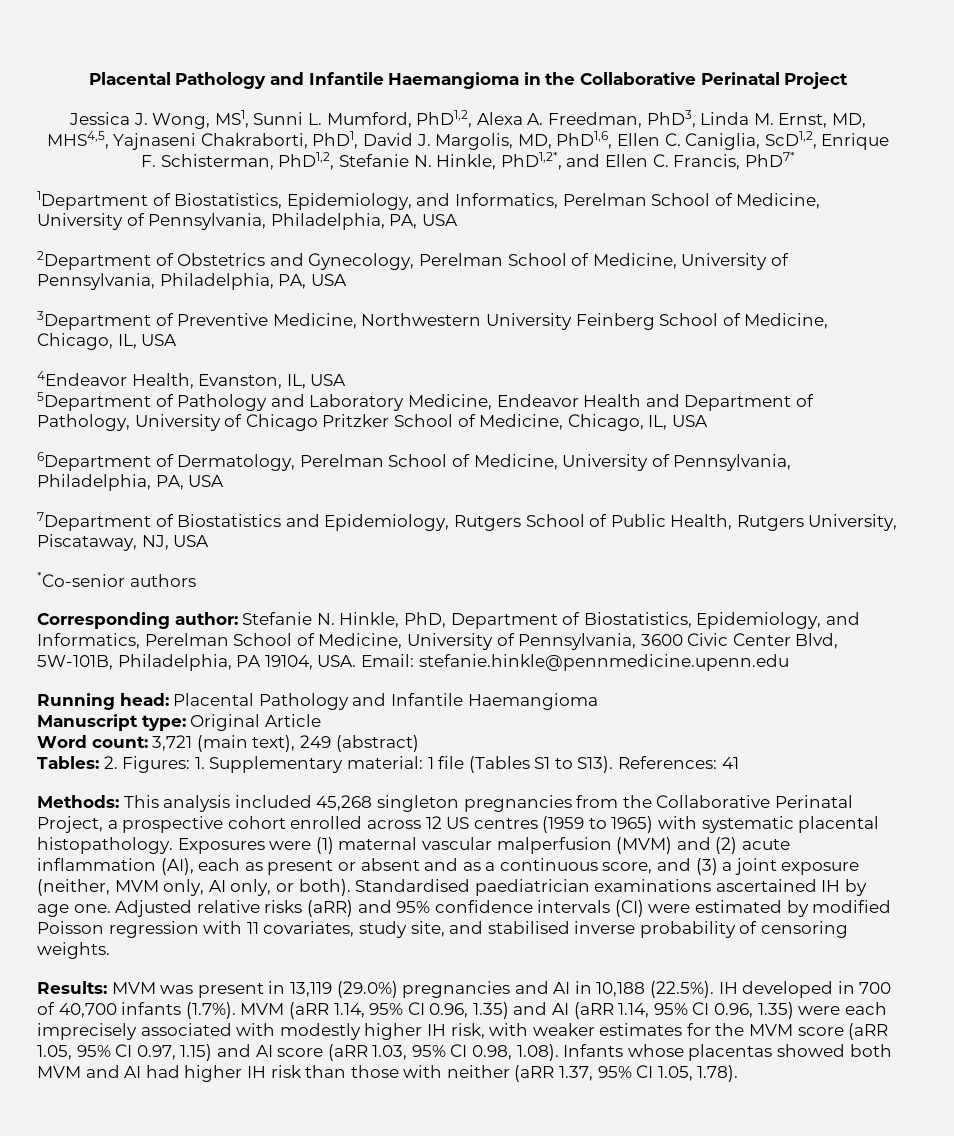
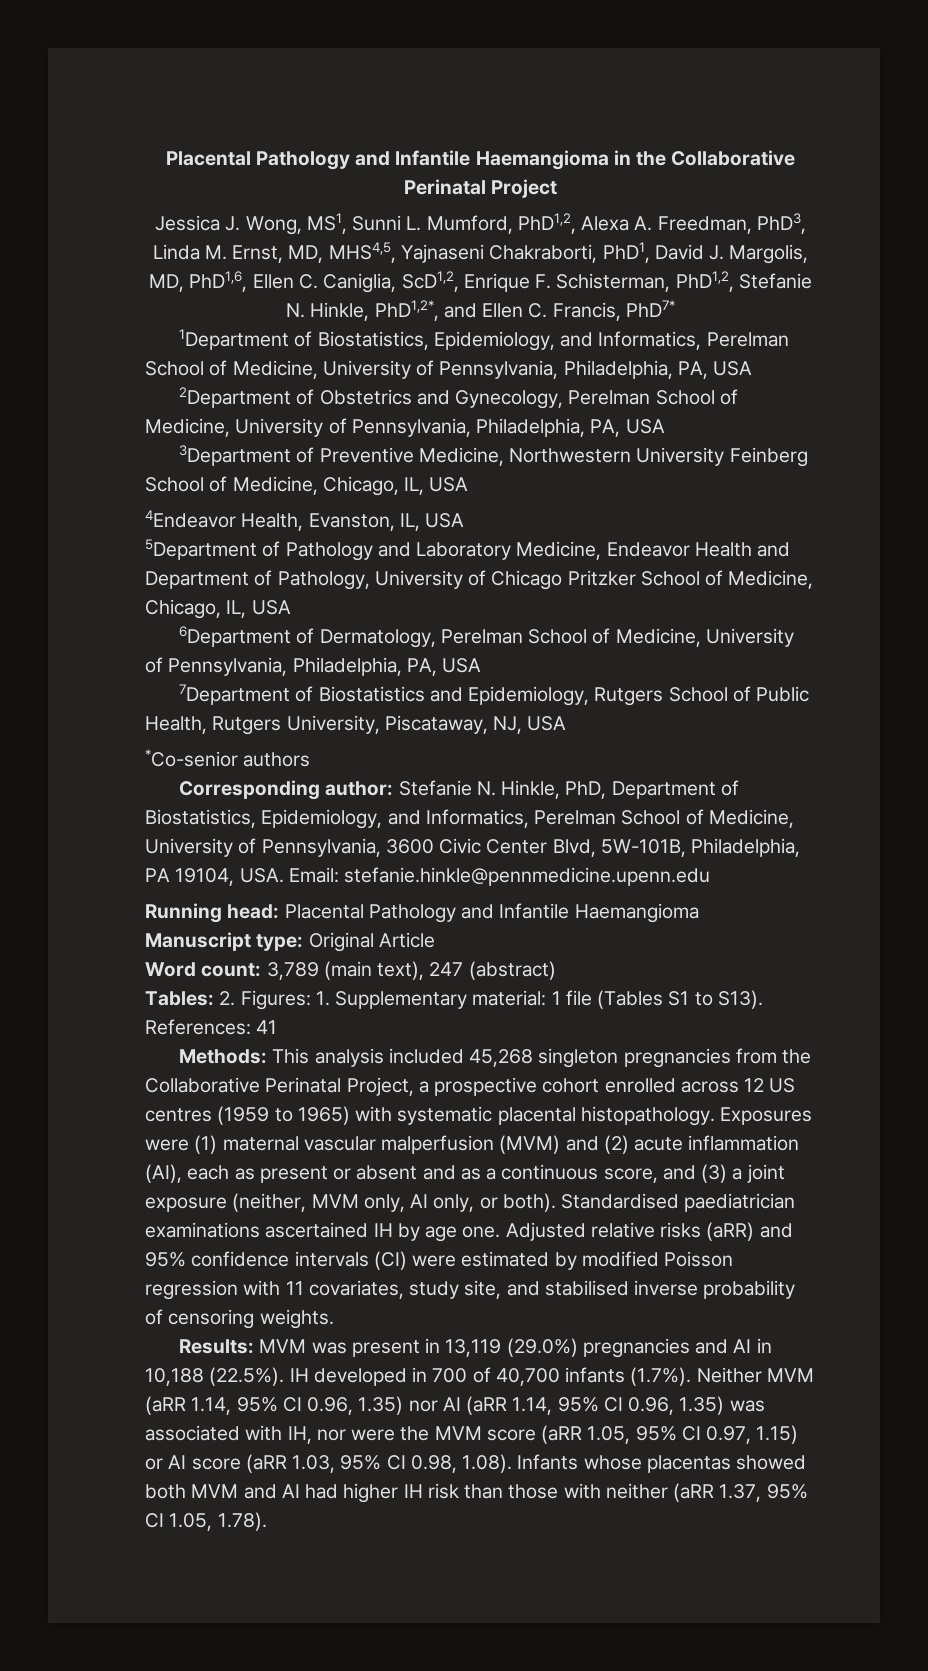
- Word count: 3,721 (main text), 249 (abstract)
+ Word count: 3,789 (main text), 247 (abstract)
- MVM was present in 13,119 (29.0%) pregnancies and AI in 10,188 (22.5%). IH developed in 700 of 40,700 infants (1.7%). MVM (aRR 1.14, 95% CI 0.96, 1.35) and AI (aRR 1.14, 95% CI 0.96, 1.35) were each imprecisely associated with modestly higher IH risk, with weaker estimates for the MVM score (aRR 1.05, 95% CI 0.97, 1.15) and AI score (aRR 1.03, 95% CI 0.98, 1.08). Infants whose placentas showed both MVM and AI had higher IH risk than those with neither (aRR 1.37, 95% CI 1.05, 1.78).
+ MVM was present in 13,119 (29.0%) pregnancies and AI in 10,188 (22.5%). IH developed in 700 of 40,700 infants (1.7%). Neither MVM (aRR 1.14, 95% CI 0.96, 1.35) nor AI (aRR 1.14, 95% CI 0.96, 1.35) was associated with IH, nor were the MVM score (aRR 1.05, 95% CI 0.97, 1.15) or AI score (aRR 1.03, 95% CI 0.98, 1.08). Infants whose placentas showed both MVM and AI had higher IH risk than those with neither (aRR 1.37, 95% CI 1.05, 1.78).

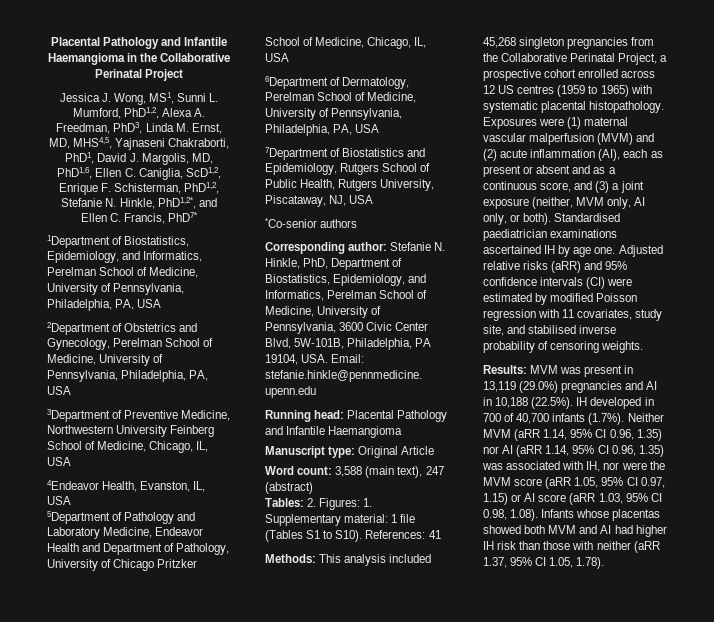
- Word count: 3,789 (main text), 247 (abstract)
+ Word count: 3,588 (main text), 247 (abstract)
- Tables: 2. Figures: 1. Supplementary material: 1 file (Tables S1 to S13).
+ Tables: 2. Figures: 1. Supplementary material: 1 file (Tables S1 to S10).

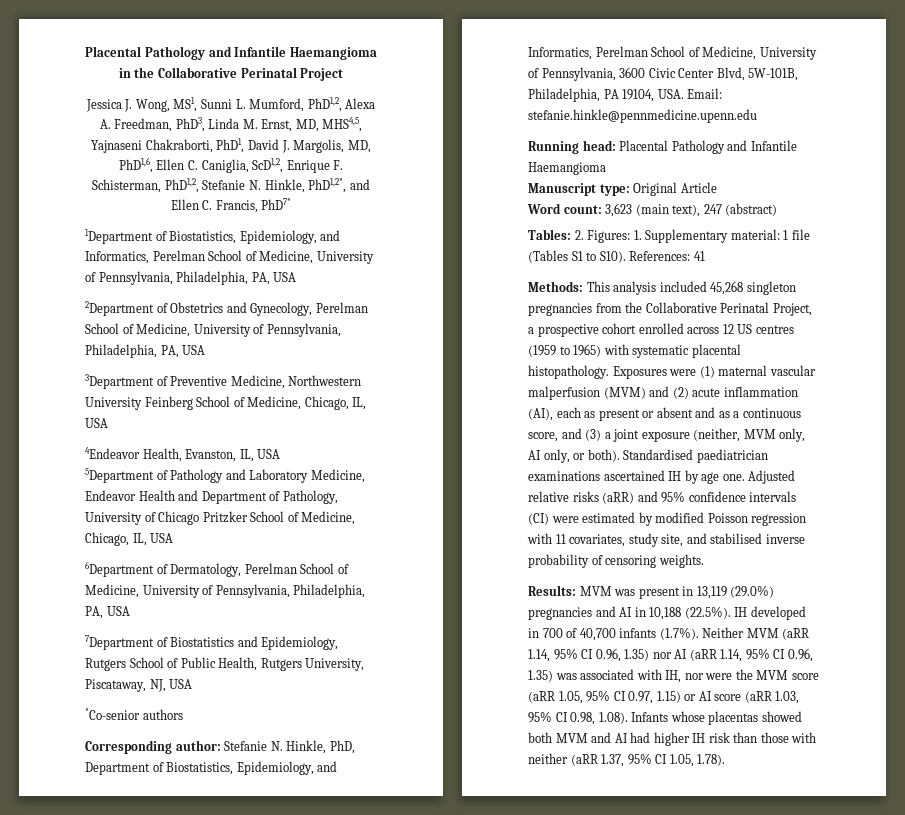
- Word count: 3,588 (main text), 247 (abstract)
+ Word count: 3,623 (main text), 247 (abstract)

